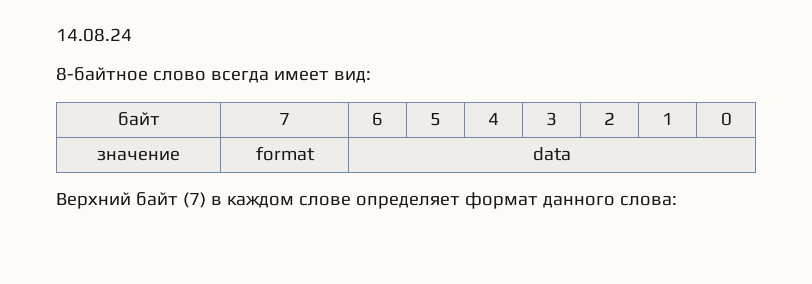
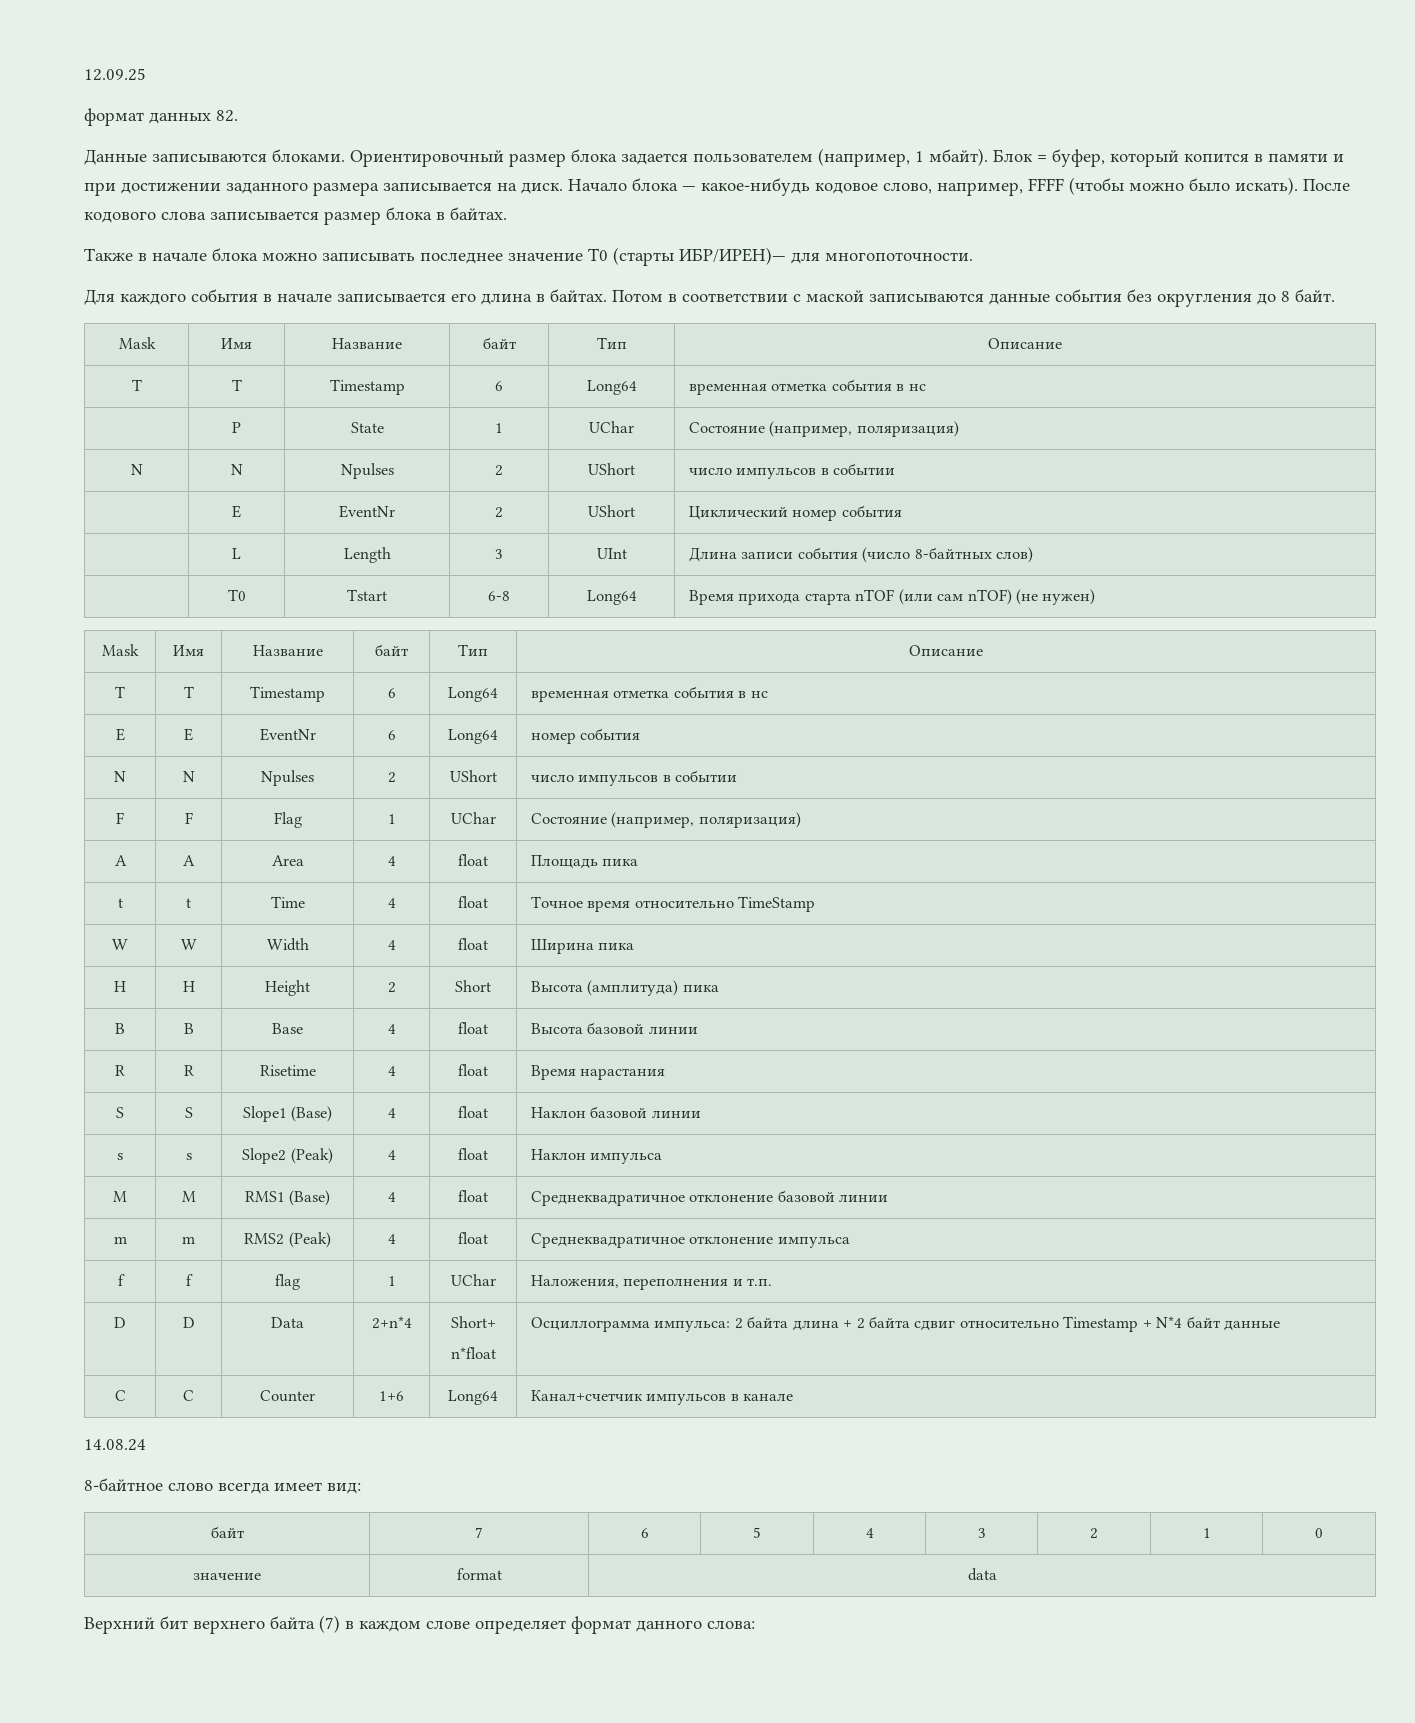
+ 12.09.25
+ формат данных 82.
+ Данные записываются блоками. Ориентировочный размер блока задается пользователем (например, 1 мбайт). Блок = буфер, который копится в памяти и при достижении заданного размера записывается на диск. Начало блока — какое-нибудь кодовое слово, например, FFFF (чтобы можно было искать). После кодового слова записывается размер блока в байтах.
+ Также в начале блока можно записывать последнее значение T0 (старты ИБР/ИРЕН)— для многопоточности.
+ Для каждого события в начале записывается его длина в байтах. Потом в соответствии с маской записываются данные события без округления до 8 байт.
+ Mask | Имя | Название | байт | Тип | Описание
+ T | T | Timestamp | 6 | Long64 | временная отметка события в нс
+ | P | State | 1 | UChar | Состояние (например, поляризация)
+ N | N | Npulses | 2 | UShort | число импульсов в событии
+ | E | EventNr | 2 | UShort | Циклический номер события
+ | L | Length | 3 | UInt | Длина записи события (число 8-байтных слов)
+ | T0 | Tstart | 6-8 | Long64 | Время прихода старта nTOF (или сам nTOF) (не нужен)
+ Mask | Имя | Название | байт | Тип | Описание
+ T | T | Timestamp | 6 | Long64 | временная отметка события в нс
+ E | E | EventNr | 6 | Long64 | номер события
+ N | N | Npulses | 2 | UShort | число импульсов в событии
+ F | F | Flag | 1 | UChar | Состояние (например, поляризация)
+ A | A | Area | 4 | float | Площадь пика
+ t | t | Time | 4 | float | Точное время относительно TimeStamp
+ W | W | Width | 4 | float | Ширина пика
+ H | H | Height | 2 | Short | Высота (амплитуда) пика
+ B | B | Base | 4 | float | Высота базовой линии
+ R | R | Risetime | 4 | float | Время нарастания
+ S | S | Slope1 (Base) | 4 | float | Наклон базовой линии
+ s | s | Slope2 (Peak) | 4 | float | Наклон импульса
+ M | M | RMS1 (Base) | 4 | float | Среднеквадратичное отклонение базовой линии
+ m | m | RMS2 (Peak) | 4 | float | Среднеквадратичное отклонение импульса
+ f | f | flag | 1 | UChar | Наложения, переполнения и т.п.
+ D | D | Data | 2+n*4 | Short+
+ n*float | Осциллограмма импульса: 2 байта длина + 2 байта сдвиг относительно Timestamp + N*4 байт данные
+ C | C | Counter | 1+6 | Long64 | Канал+счетчик импульсов в канале
- Верхний байт (7) в каждом слове определяет формат данного слова:
+ Верхний бит верхнего байта (7) в каждом слове определяет формат данного слова:

